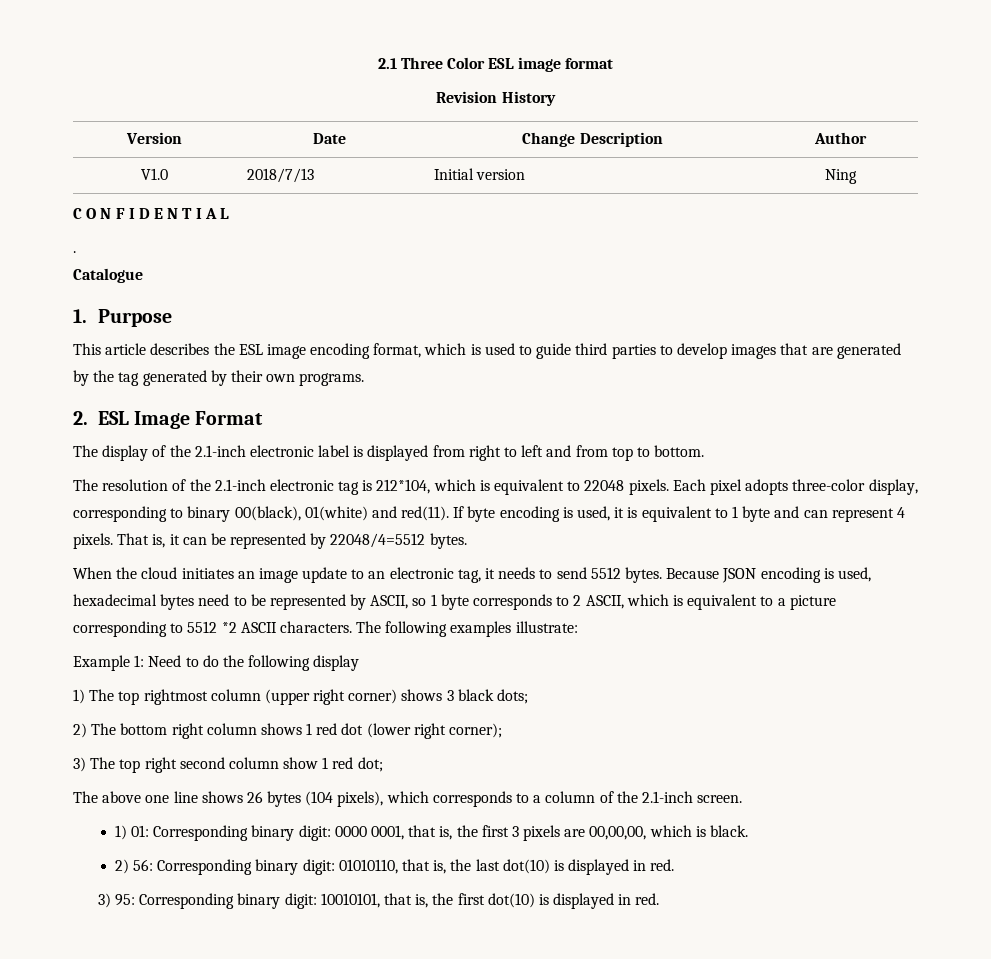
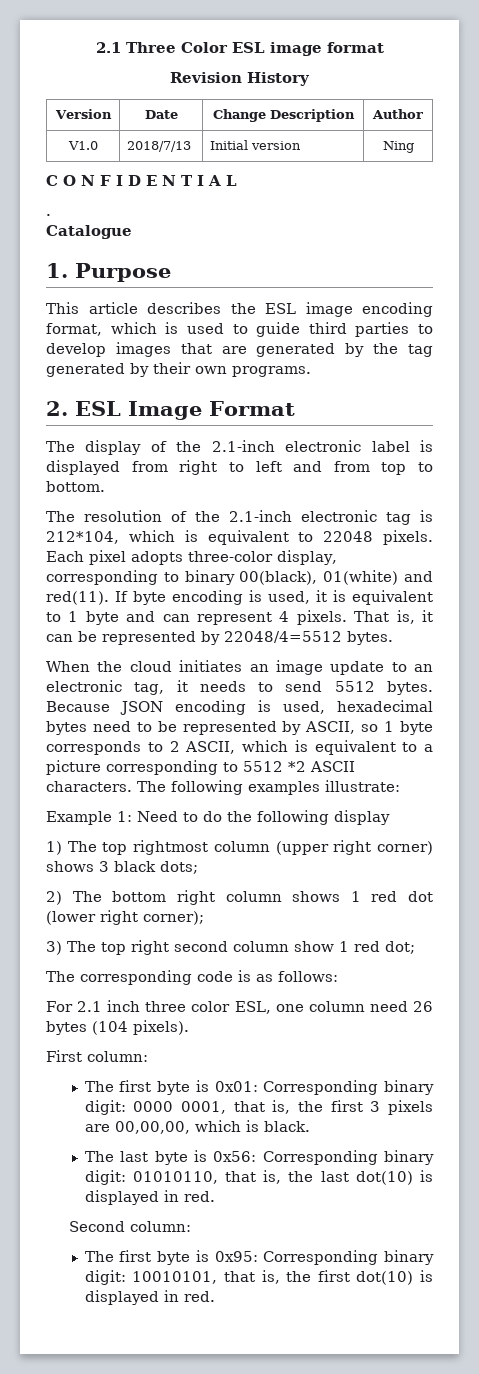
- The above one line shows 26 bytes (104 pixels), which corresponds to a column of the 2.1-inch screen.
- 1) 01: Corresponding binary digit: 0000 0001, that is, the first 3 pixels are 00,00,00, which is black.
+ The corresponding code is as follows:
+ For 2.1 inch three color ESL, one column need 26 bytes (104 pixels).
+ First column:
+ The first byte is 0x01: Corresponding binary digit: 0000 0001, that is, the first 3 pixels are 00,00,00, which is black.
- 2) 56: Corresponding binary digit: 01010110, that is, the last dot(10) is displayed in red.
+ The last byte is 0x56: Corresponding binary digit: 01010110, that is, the last dot(10) is displayed in red.
- 3) 95: Corresponding binary digit: 10010101, that is, the first dot(10) is displayed in red.
+ Second column:
+ The first byte is 0x95: Corresponding binary digit: 10010101, that is, the first dot(10) is displayed in red.

